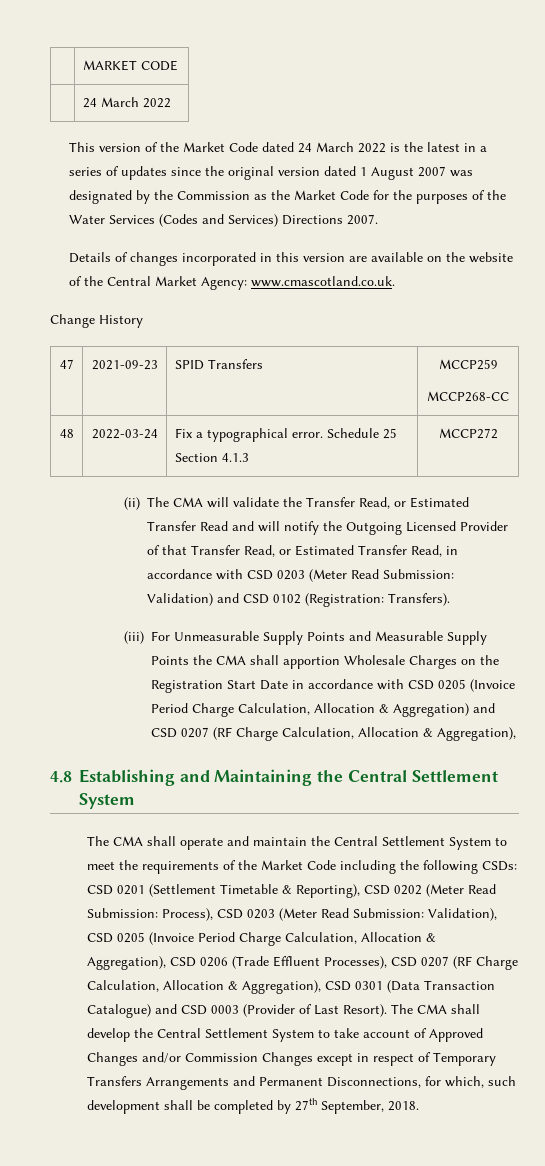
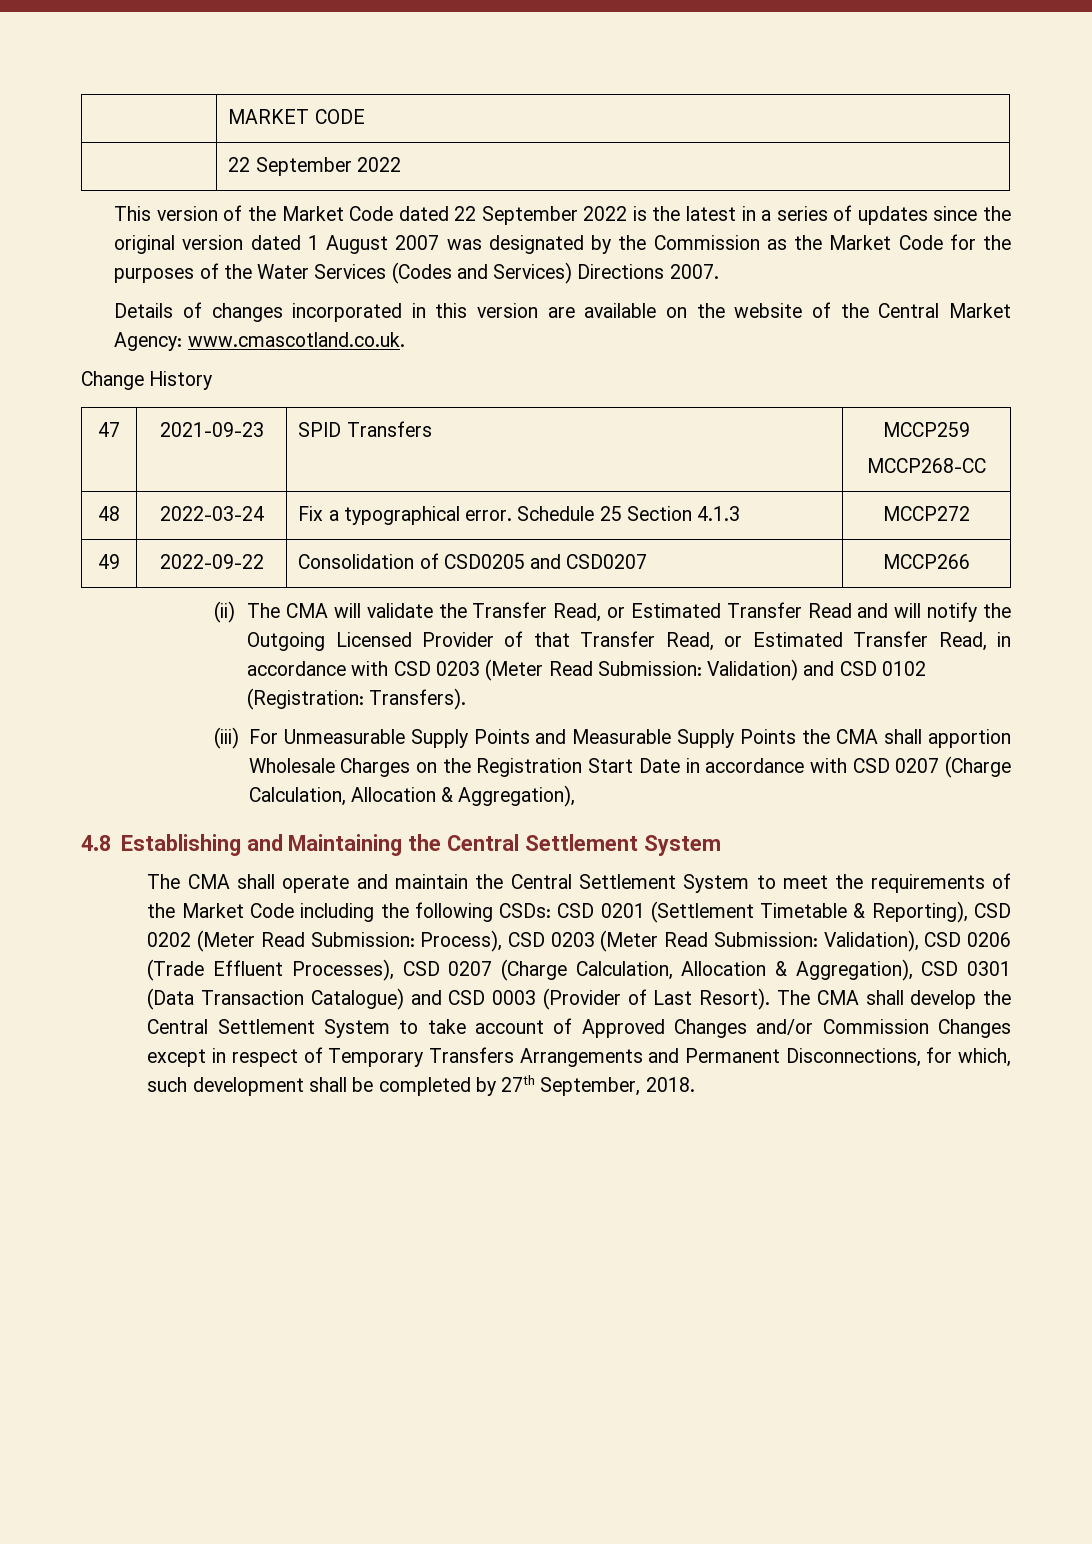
- | 24 March 2022
+ | 22 September 2022
- This version of the Market Code dated 24 March 2022 is the latest in a series of updates since the original version dated 1 August 2007 was designated by the Commission as the Market Code for the purposes of the Water Services (Codes and Services) Directions 2007.
+ This version of the Market Code dated 22 September 2022 is the latest in a series of updates since the original version dated 1 August 2007 was designated by the Commission as the Market Code for the purposes of the Water Services (Codes and Services) Directions 2007.
+ 49 | 2022-09-22 | Consolidation of CSD0205 and CSD0207 | MCCP266
- (iii) For Unmeasurable Supply Points and Measurable Supply Points the CMA shall apportion Wholesale Charges on the Registration Start Date in accordance with CSD 0205 (Invoice Period Charge Calculation, Allocation & Aggregation) and CSD 0207 (RF Charge Calculation, Allocation & Aggregation),
+ (iii) For Unmeasurable Supply Points and Measurable Supply Points the CMA shall apportion Wholesale Charges on the Registration Start Date in accordance with CSD 0207 (Charge Calculation, Allocation & Aggregation),
- Validation), CSD 0205 (Invoice Period Charge Calculation, Allocation & Aggregation), CSD 0206 (Trade Effluent Processes), CSD 0207 (RF Charge Calculation, Allocation & Aggregation), CSD 0301 (Data Transaction Catalogue) and CSD 0003 (Provider of Last Resort).
+ Validation), CSD 0206 (Trade Effluent Processes), CSD 0207 (Charge Calculation, Allocation & Aggregation), CSD 0301 (Data Transaction Catalogue) and CSD 0003 (Provider of Last Resort).

